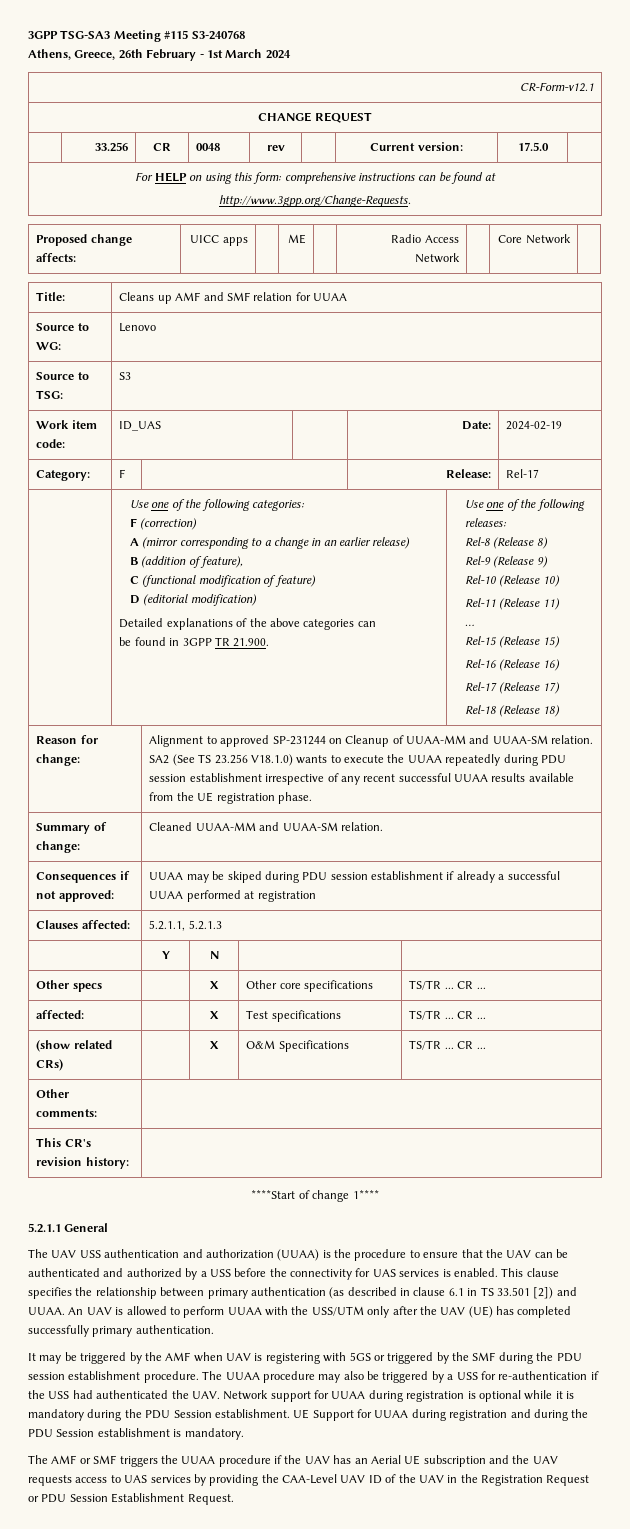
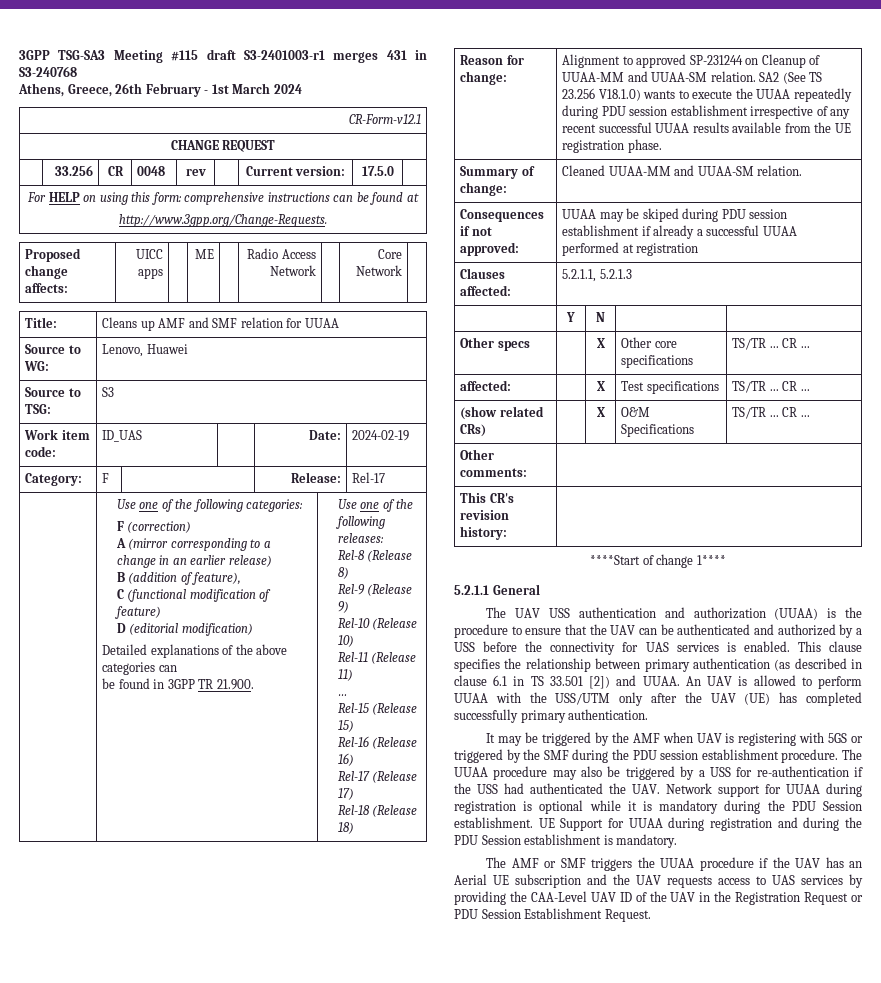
- 3GPP TSG-SA3 Meeting #115 S3-240768
+ 3GPP TSG-SA3 Meeting #115 draft S3-2401003-r1 merges 431 in S3-240768
- Source to WG: | Lenovo
+ Source to WG: | Lenovo, Huawei

